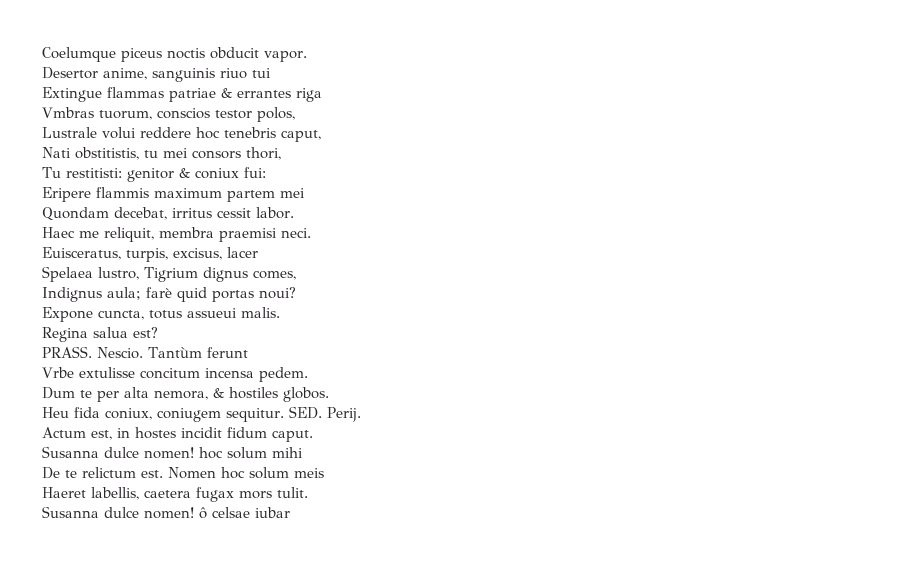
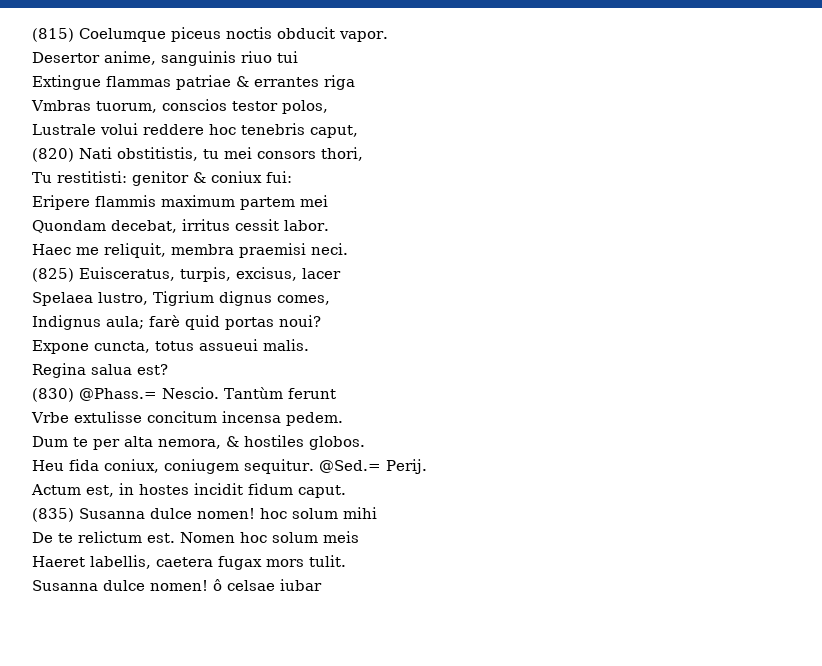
- Coelumque piceus noctis obducit vapor.
+ (815) Coelumque piceus noctis obducit vapor.
- Nati obstitistis, tu mei consors thori,
+ (820) Nati obstitistis, tu mei consors thori,
- Euisceratus, turpis, excisus, lacer
+ (825) Euisceratus, turpis, excisus, lacer
- PRASS. Nescio.
+ (830) @Phass.= Nescio.
- SED. Perij.
+ @Sed.= Perij.
- Susanna dulce nomen! hoc solum mihi
+ (835) Susanna dulce nomen! hoc solum mihi

